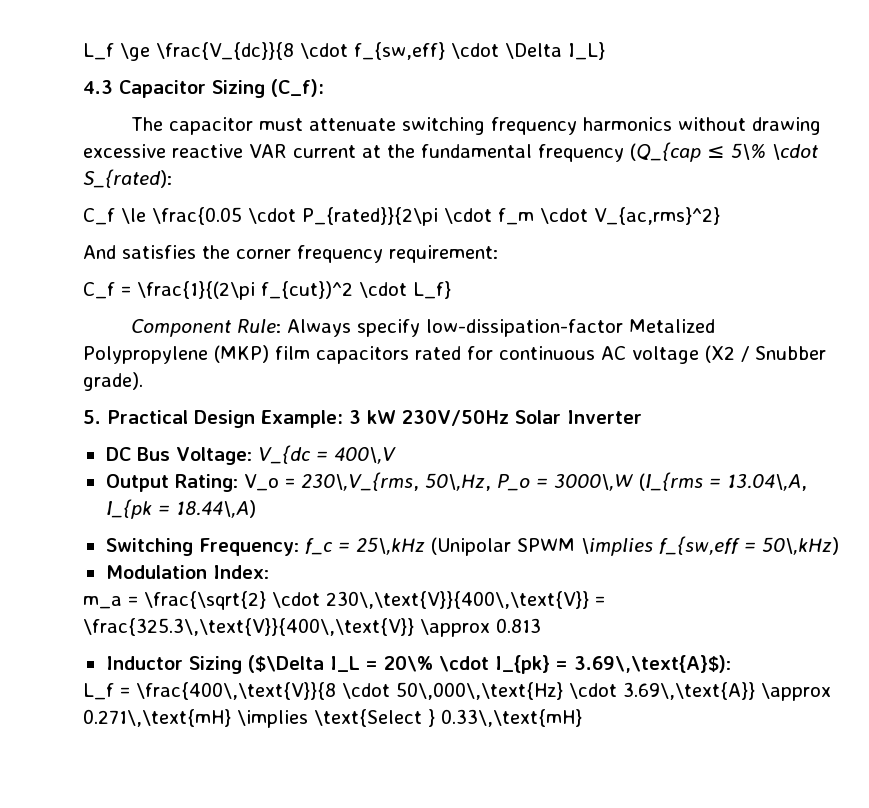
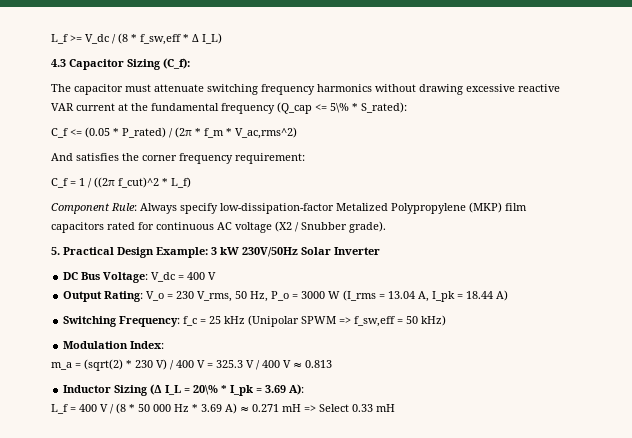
- L_f \ge \frac{V_{dc}}{8 \cdot f_{sw,eff} \cdot \Delta I_L}
+ L_f >= V_dc / (8 * f_sw,eff * Δ I_L)
- The capacitor must attenuate switching frequency harmonics without drawing excessive reactive VAR current at the fundamental frequency (Q_{cap ≤ 5\% \cdot S_{rated):
- C_f \le \frac{0.05 \cdot P_{rated}}{2\pi \cdot f_m \cdot V_{ac,rms}^2}
+ The capacitor must attenuate switching frequency harmonics without drawing excessive reactive VAR current at the fundamental frequency (Q_cap <= 5\% * S_rated):
+ C_f <= (0.05 * P_rated) / (2π * f_m * V_ac,rms^2)
- C_f = \frac{1}{(2\pi f_{cut})^2 \cdot L_f}
+ C_f = 1 / ((2π f_cut)^2 * L_f)
- DC Bus Voltage: V_{dc = 400\,V
+ DC Bus Voltage: V_dc = 400 V
- Output Rating: V_o = 230\,V_{rms, 50\,Hz, P_o = 3000\,W (I_{rms = 13.04\,A, I_{pk = 18.44\,A)
- Switching Frequency: f_c = 25\,kHz (Unipolar SPWM \implies f_{sw,eff = 50\,kHz)
+ Output Rating: V_o = 230 V_rms, 50 Hz, P_o = 3000 W (I_rms = 13.04 A, I_pk = 18.44 A)
+ Switching Frequency: f_c = 25 kHz (Unipolar SPWM => f_sw,eff = 50 kHz)
  Modulation Index:
- m_a = \frac{\sqrt{2} \cdot 230\,\text{V}}{400\,\text{V}} = \frac{325.3\,\text{V}}{400\,\text{V}} \approx 0.813
+ m_a = (sqrt(2) * 230 V) / 400 V = 325.3 V / 400 V ≈ 0.813
- Inductor Sizing ($\Delta I_L = 20\% \cdot I_{pk} = 3.69\,\text{A}$):
- L_f = \frac{400\,\text{V}}{8 \cdot 50\,000\,\text{Hz} \cdot 3.69\,\text{A}} \approx 0.271\,\text{mH} \implies \text{Select } 0.33\,\text{mH}
+ Inductor Sizing (Δ I_L = 20\% * I_pk = 3.69 A):
+ L_f = 400 V / (8 * 50 000 Hz * 3.69 A) ≈ 0.271 mH => Select 0.33 mH

